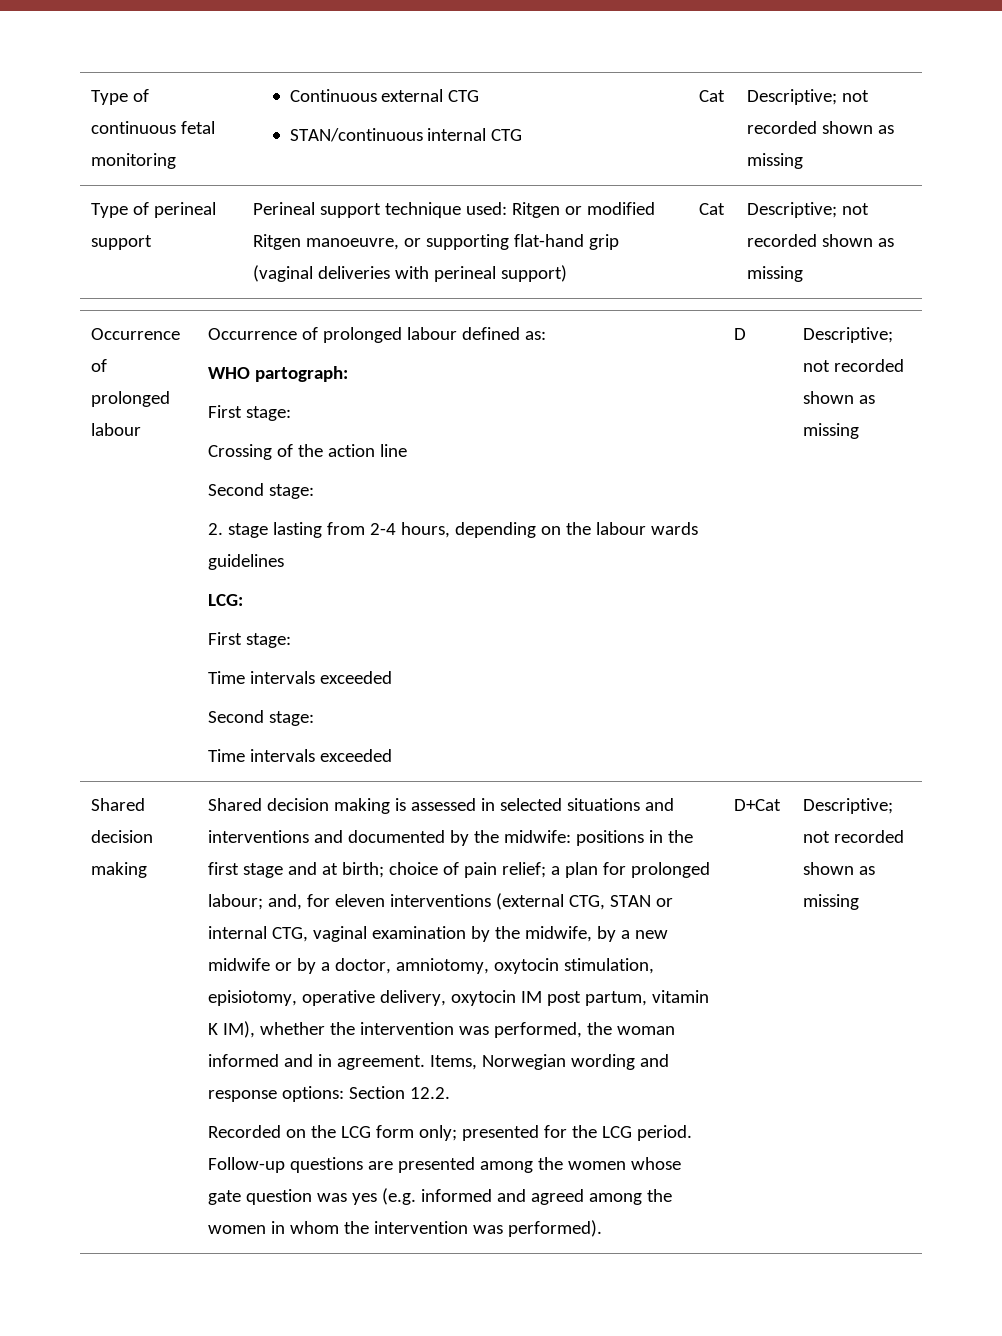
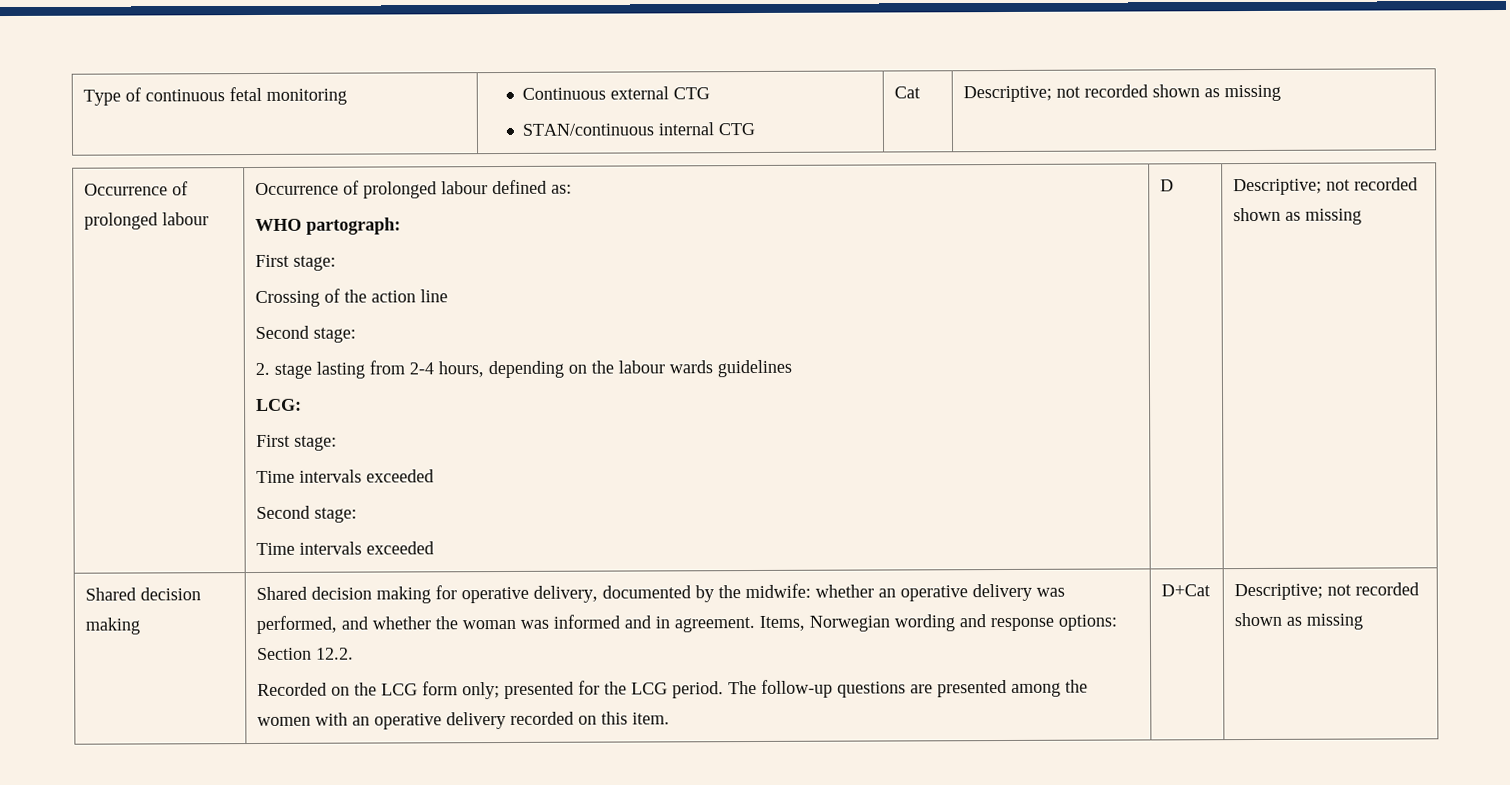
- Type of perineal support | Perineal support technique used: Ritgen or modified Ritgen manoeuvre, or supporting flat-hand grip (vaginal deliveries with perineal support) | Cat | Descriptive; not recorded shown as missing
- Shared decision making is assessed in selected situations and interventions and documented by the midwife: positions in the first stage and at birth; choice of pain relief; a plan for prolonged labour; and, for eleven interventions (external CTG, STAN or internal CTG, vaginal examination by the midwife, by a new midwife or by a doctor, amniotomy, oxytocin stimulation, episiotomy, operative delivery, oxytocin IM post partum, vitamin K IM), whether the intervention was performed, the woman informed and in agreement.
+ Shared decision making for operative delivery, documented by the midwife: whether an operative delivery was performed, and whether the woman was informed and in agreement.
- Follow-up questions are presented among the women whose gate question was yes (e.g. informed and agreed among the women in whom the intervention was performed).
+ The follow-up questions are presented among the women with an operative delivery recorded on this item.

